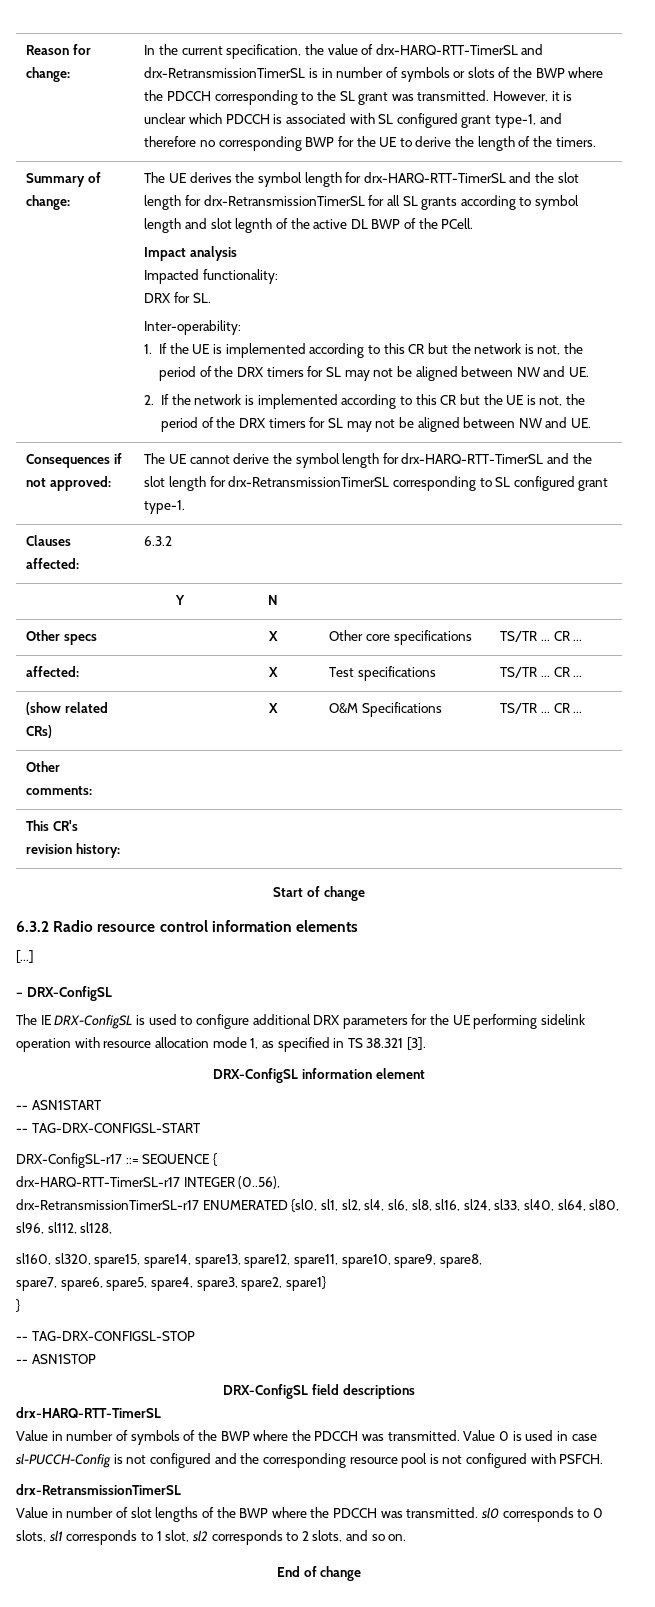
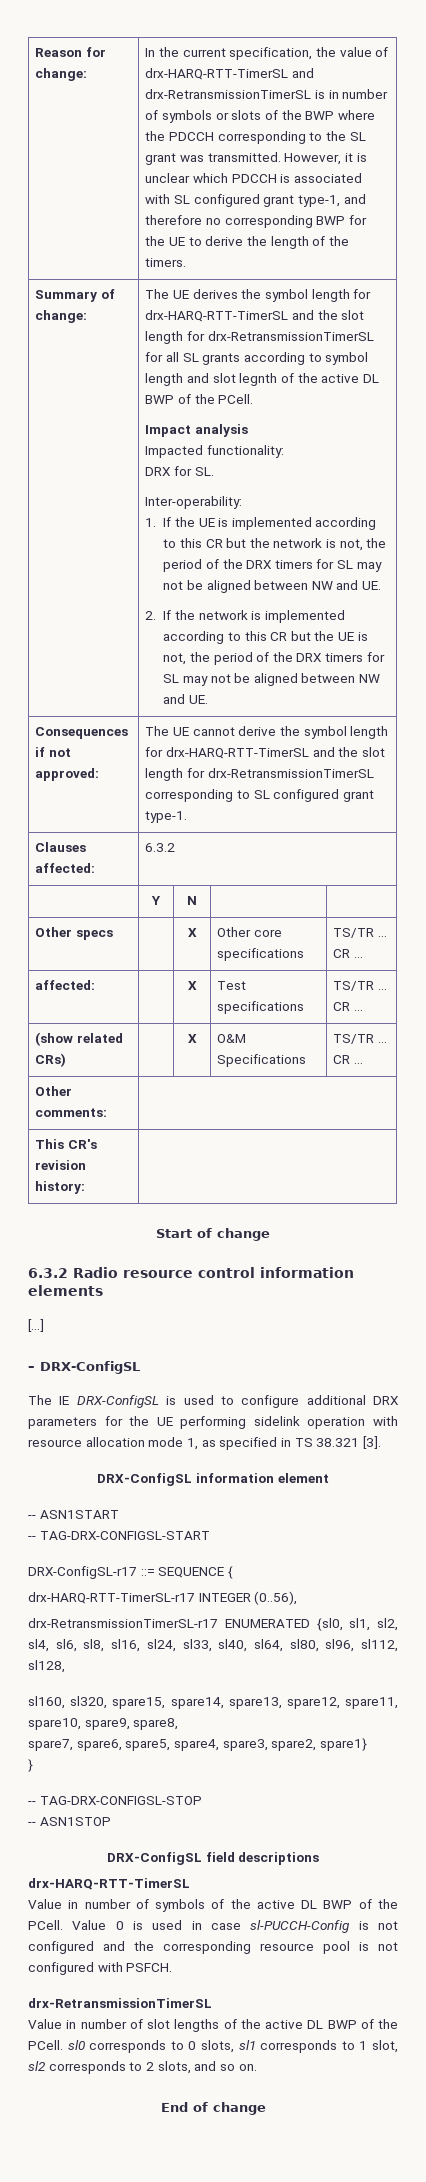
- Value in number of symbols of the BWP where the PDCCH was transmitted.
+ Value in number of symbols of the active DL BWP of the PCell.
- Value in number of slot lengths of the BWP where the PDCCH was transmitted. sl0 corresponds to 0 slots, sl1 corresponds to 1 slot, sl2 corresponds to 2 slots, and so on.
+ Value in number of slot lengths of the active DL BWP of the PCell. sl0 corresponds to 0 slots, sl1 corresponds to 1 slot, sl2 corresponds to 2 slots, and so on.

